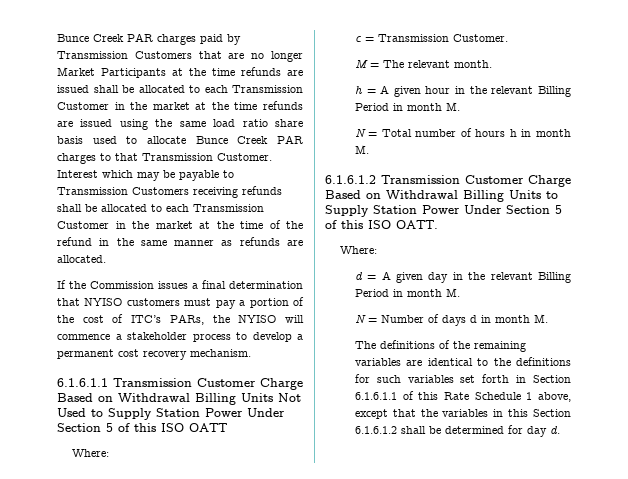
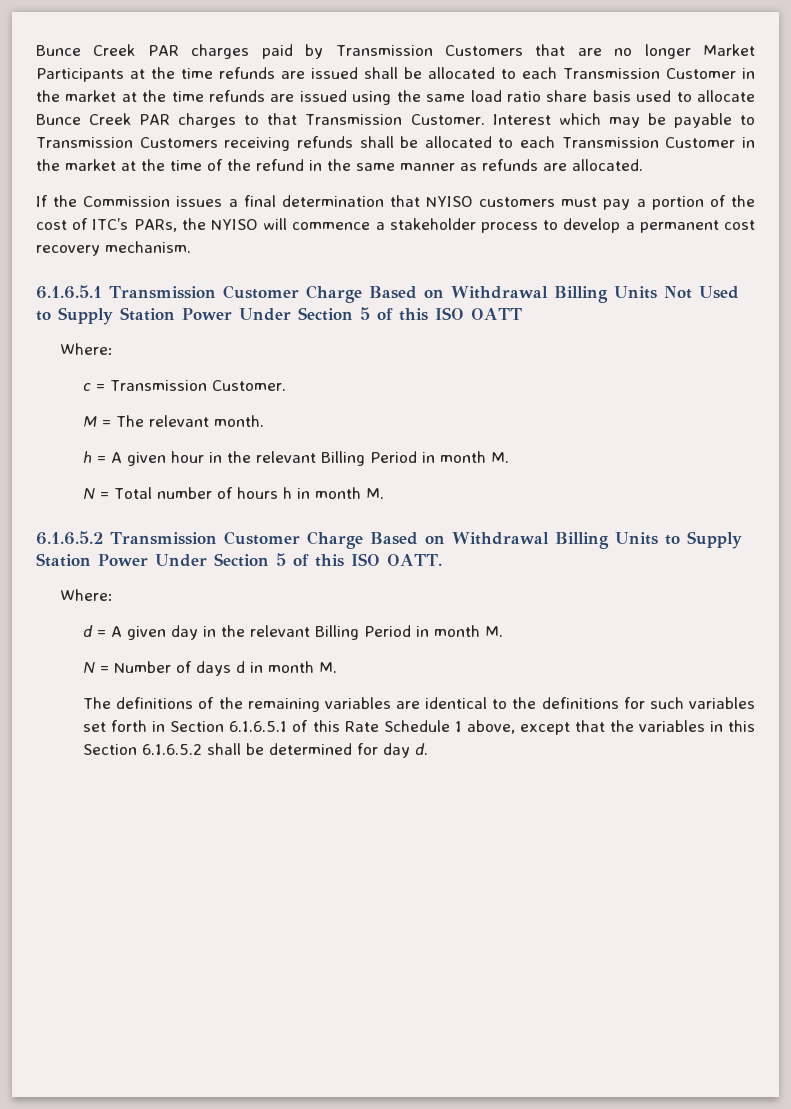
- 6.1.6.1.1 Transmission Customer Charge Based on Withdrawal Billing Units Not Used to Supply Station Power Under Section 5 of this ISO OATT
+ 6.1.6.5.1 Transmission Customer Charge Based on Withdrawal Billing Units Not Used to Supply Station Power Under Section 5 of this ISO OATT
- 6.1.6.1.2 Transmission Customer Charge Based on Withdrawal Billing Units to Supply Station Power Under Section 5 of this ISO OATT.
+ 6.1.6.5.2 Transmission Customer Charge Based on Withdrawal Billing Units to Supply Station Power Under Section 5 of this ISO OATT.
- The definitions of the remaining variables are identical to the definitions for such variables set forth in Section 6.1.6.1.1 of this Rate Schedule 1 above, except that the variables in this Section 6.1.6.1.2 shall be determined for day d.
+ The definitions of the remaining variables are identical to the definitions for such variables set forth in Section 6.1.6.5.1 of this Rate Schedule 1 above, except that the variables in this Section 6.1.6.5.2 shall be determined for day d.

